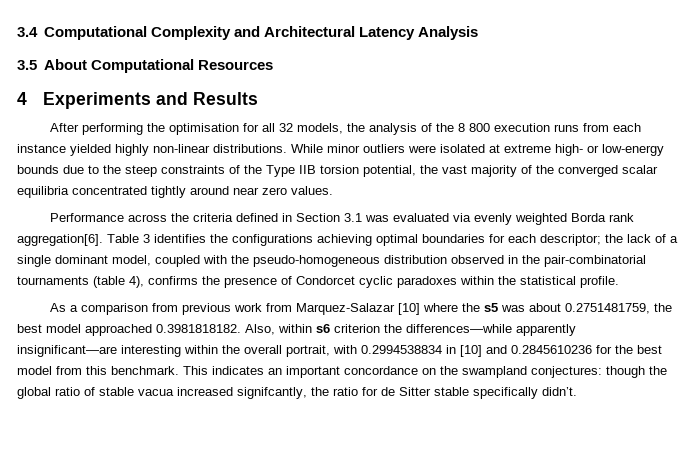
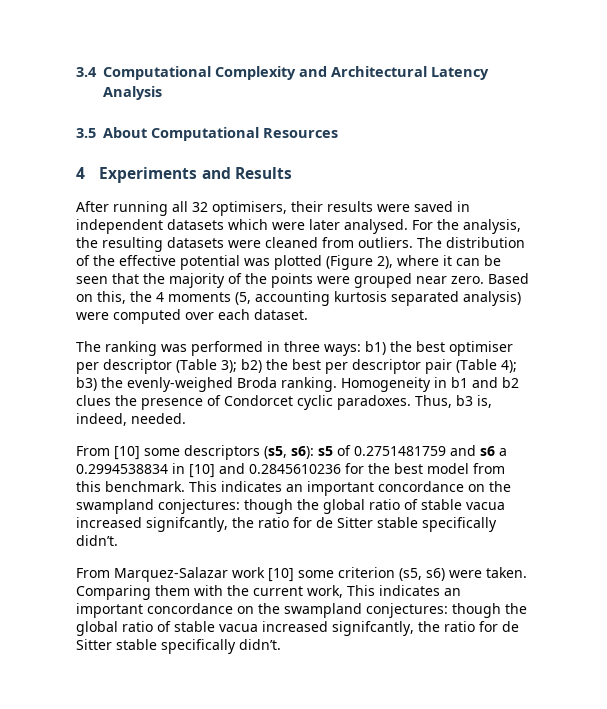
- After performing the optimisation for all 32 models, the analysis of the 8 800 execution runs from each instance yielded highly non-linear distributions. While minor outliers were isolated at extreme high- or low-energy bounds due to the steep constraints of the Type IIB torsion potential, the vast majority of the converged scalar equilibria concentrated tightly around near zero values.
- Performance across the criteria defined in Section 3.1 was evaluated via evenly weighted Borda rank aggregation[6]. Table 3 identifies the configurations achieving optimal boundaries for each descriptor; the lack of a single dominant model, coupled with the pseudo-homogeneous distribution observed in the pair-combinatorial tournaments (table 4), confirms the presence of Condorcet cyclic paradoxes within the statistical profile.
- As a comparison from previous work from Marquez-Salazar [10] where the s5 was about 0.2751481759, the best model approached 0.3981818182. Also, within s6 criterion the differences—while apparently insignificant—are interesting within the overall portrait, with 0.2994538834 in [10] and 0.2845610236 for the best model from this benchmark.
+ After running all 32 optimisers, their results were saved in independent datasets which were later analysed. For the analysis, the resulting datasets were cleaned from outliers. The distribution of the effective potential was plotted (Figure 2), where it can be seen that the majority of the points were grouped near zero. Based on this, the 4 moments (5, accounting kurtosis separated analysis) were computed over each dataset.
+ The ranking was performed in three ways: b1) the best optimiser per descriptor (Table 3); b2) the best per descriptor pair (Table 4); b3) the evenly-weighed Broda ranking. Homogeneity in b1 and b2 clues the presence of Condorcet cyclic paradoxes. Thus, b3 is, indeed, needed.
+ From [10] some descriptors (s5, s6): s5 of 0.2751481759 and s6 a 0.2994538834 in [10] and 0.2845610236 for the best model from this benchmark.
+ From Marquez-Salazar work [10] some criterion (s5, s6) were taken. Comparing them with the current work, This indicates an important concordance on the swampland conjectures: though the global ratio of stable vacua increased signifcantly, the ratio for de Sitter stable specifically didn’t.

